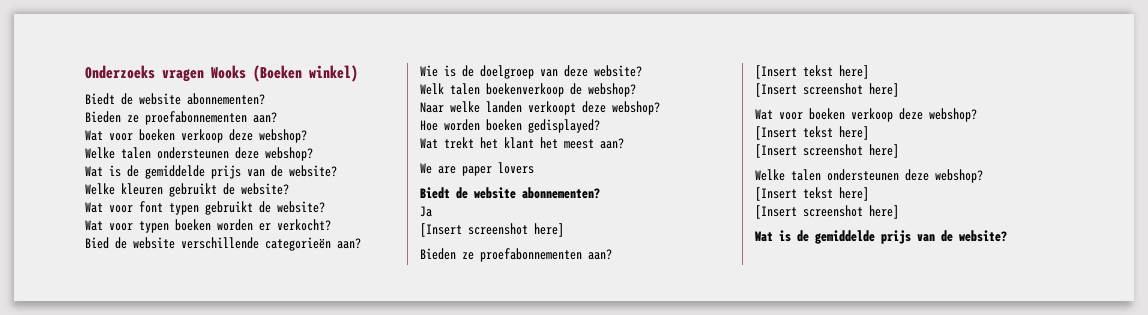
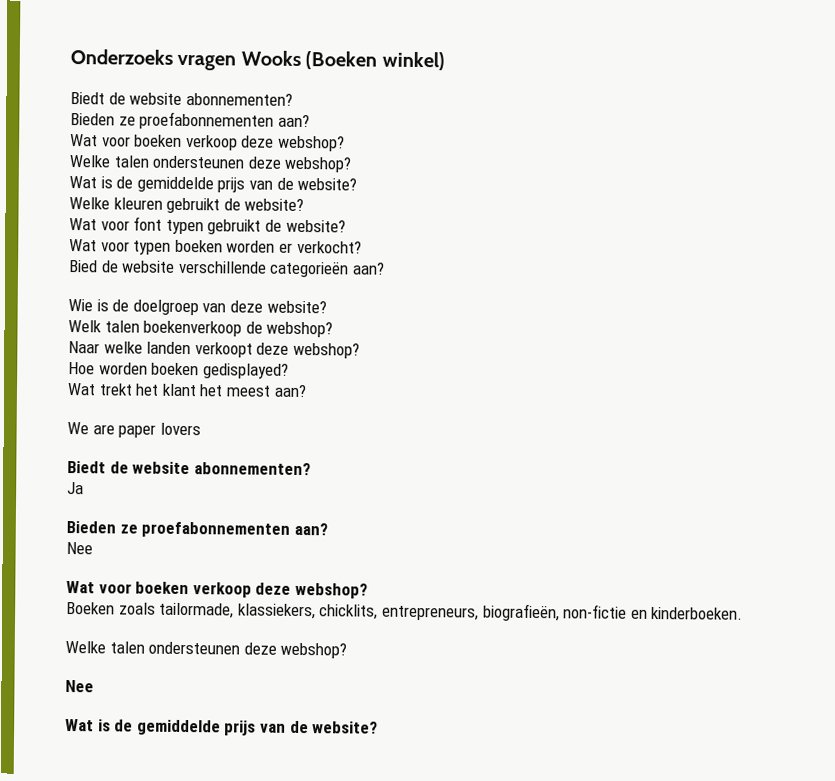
  Ja
- [Insert screenshot here]
  Bieden ze proefabonnementen aan?
- [Insert tekst here]
- [Insert screenshot here]
+ Nee
  Wat voor boeken verkoop deze webshop?
- [Insert tekst here]
- [Insert screenshot here]
+ Boeken zoals tailormade, klassiekers, chicklits, entrepreneurs, biografieën, non-fictie en kinderboeken.
  Welke talen ondersteunen deze webshop?
- [Insert tekst here]
- [Insert screenshot here]
+ Nee

